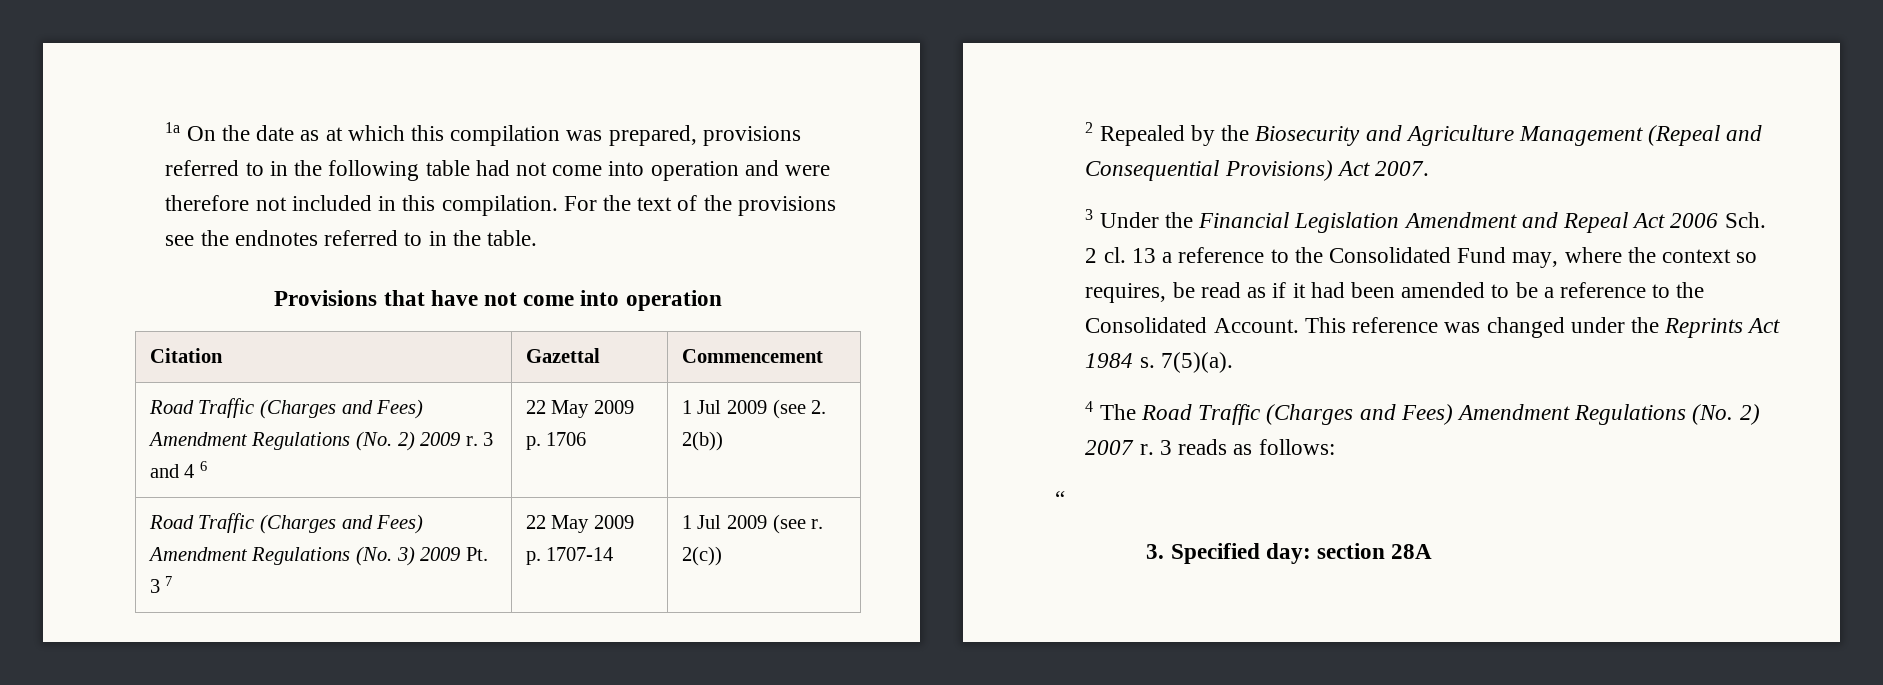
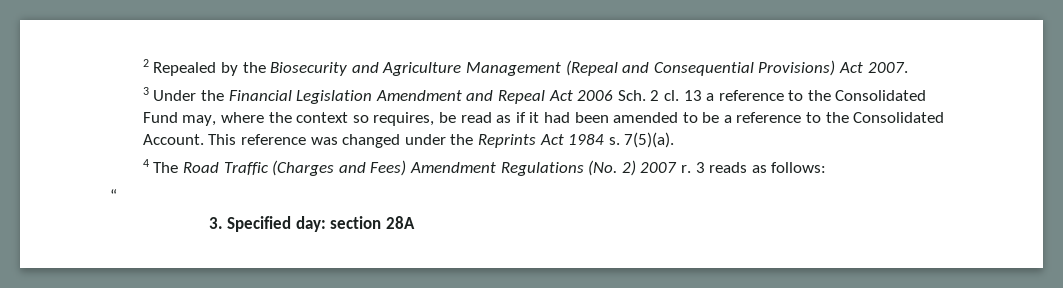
- 1a On the date as at which this compilation was prepared, provisions referred to in the following table had not come into operation and were therefore not included in this compilation. For the text of the provisions see the endnotes referred to in the table.
- Provisions that have not come into operation
- Citation | Gazettal | Commencement
- Road Traffic (Charges and Fees) Amendment Regulations (No. 2) 2009 r. 3 and 4 6 | 22 May 2009 p. 1706 | 1 Jul 2009 (see 2. 2(b))
- Road Traffic (Charges and Fees) Amendment Regulations (No. 3) 2009 Pt. 3 7 | 22 May 2009 p. 1707-14 | 1 Jul 2009 (see r. 2(c))

